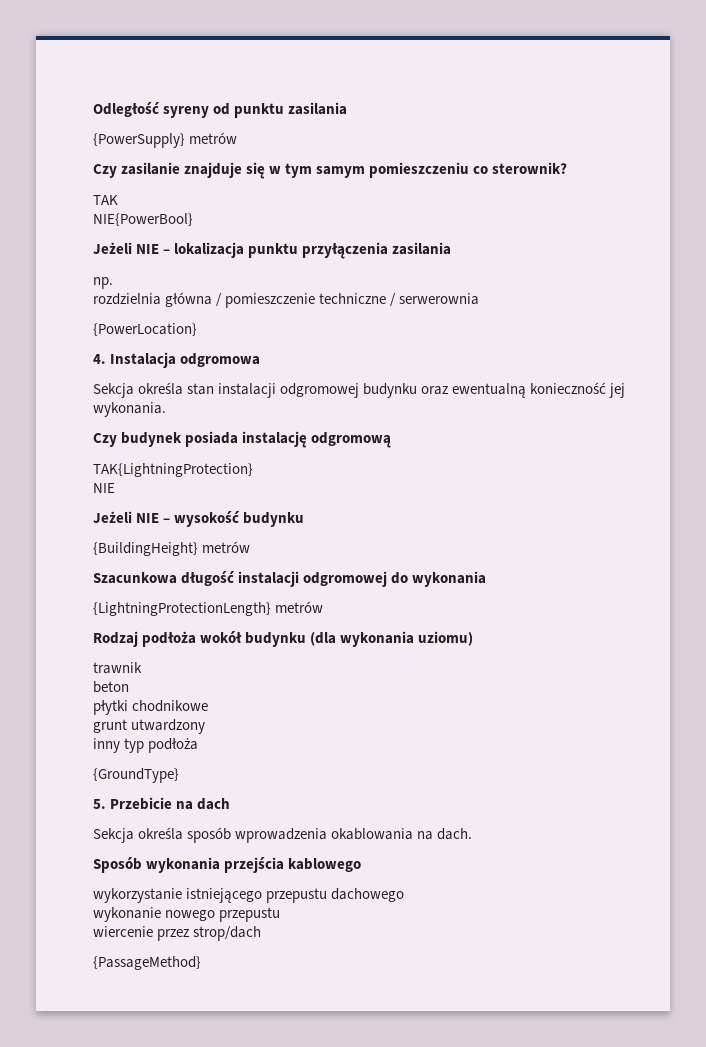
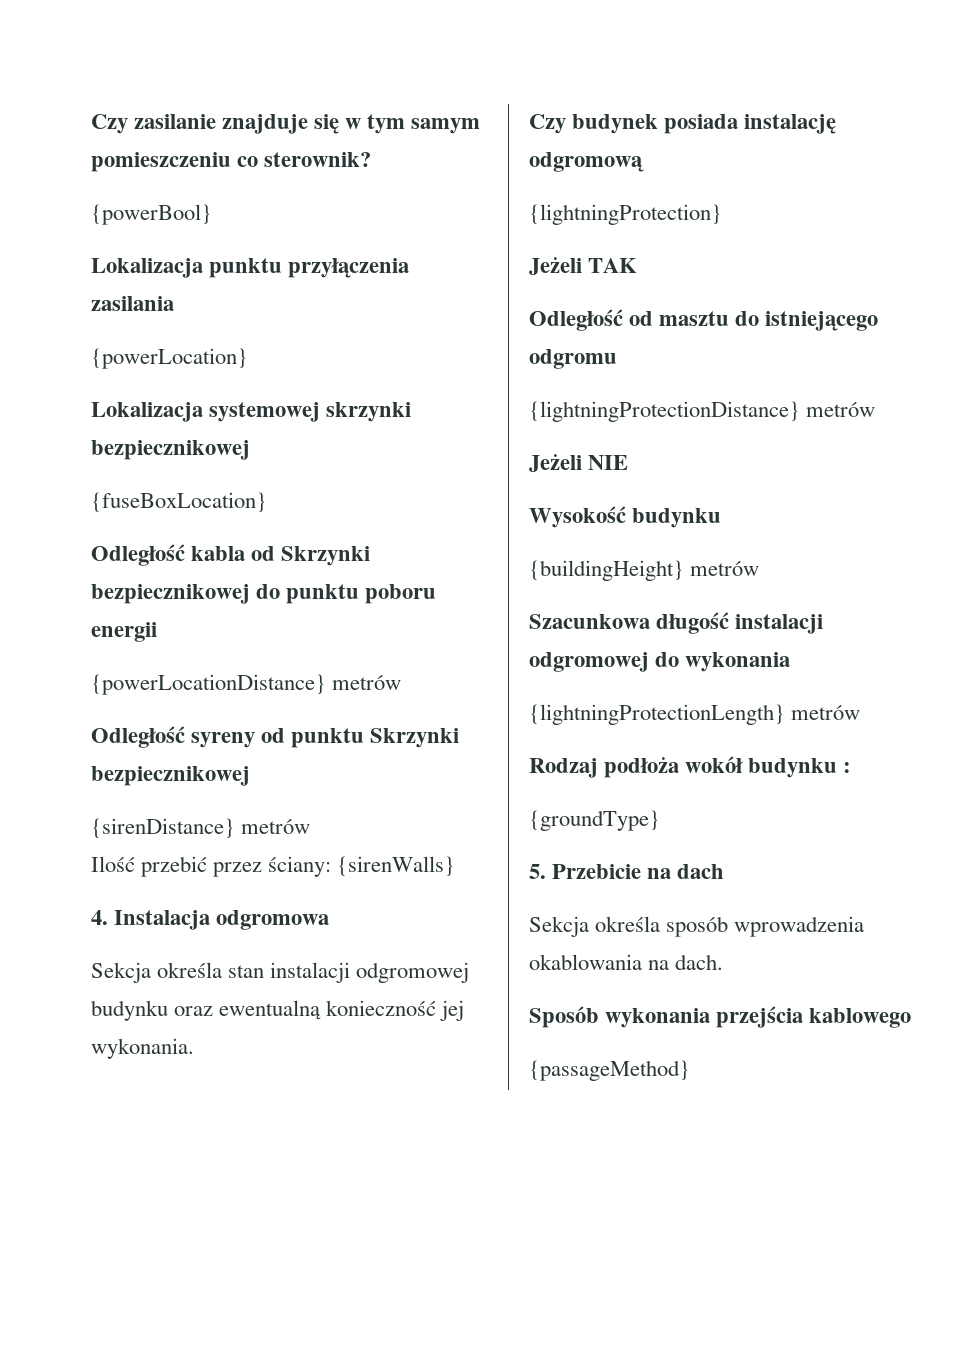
- Odległość syreny od punktu zasilania
- {PowerSupply} metrów
- TAK
- NIE{PowerBool}
- Jeżeli NIE – lokalizacja punktu przyłączenia zasilania
- np.
- rozdzielnia główna / pomieszczenie techniczne / serwerownia
- {PowerLocation}
+ {powerBool}
+ Lokalizacja punktu przyłączenia zasilania
+ {powerLocation}
+ Lokalizacja systemowej skrzynki bezpiecznikowej
+ {fuseBoxLocation}
+ Odległość kabla od Skrzynki bezpiecznikowej do punktu poboru energii
+ {powerLocationDistance} metrów
+ Odległość syreny od punktu Skrzynki bezpiecznikowej
+ {sirenDistance} metrów
+ Ilość przebić przez ściany: {sirenWalls}
- TAK{LightningProtection}
- NIE
- Jeżeli NIE – wysokość budynku
+ {lightningProtection}
+ Jeżeli TAK
+ Odległość od masztu do istniejącego odgromu
+ {lightningProtectionDistance} metrów
+ Jeżeli NIE
+ Wysokość budynku
- {BuildingHeight} metrów
+ {buildingHeight} metrów
- {LightningProtectionLength} metrów
+ {lightningProtectionLength} metrów
- Rodzaj podłoża wokół budynku (dla wykonania uziomu)
- trawnik
- beton
- płytki chodnikowe
- grunt utwardzony
- inny typ podłoża
- {GroundType}
+ Rodzaj podłoża wokół budynku :
+ {groundType}
- wykorzystanie istniejącego przepustu dachowego
- wykonanie nowego przepustu
- wiercenie przez strop/dach
- {PassageMethod}
+ {passageMethod}

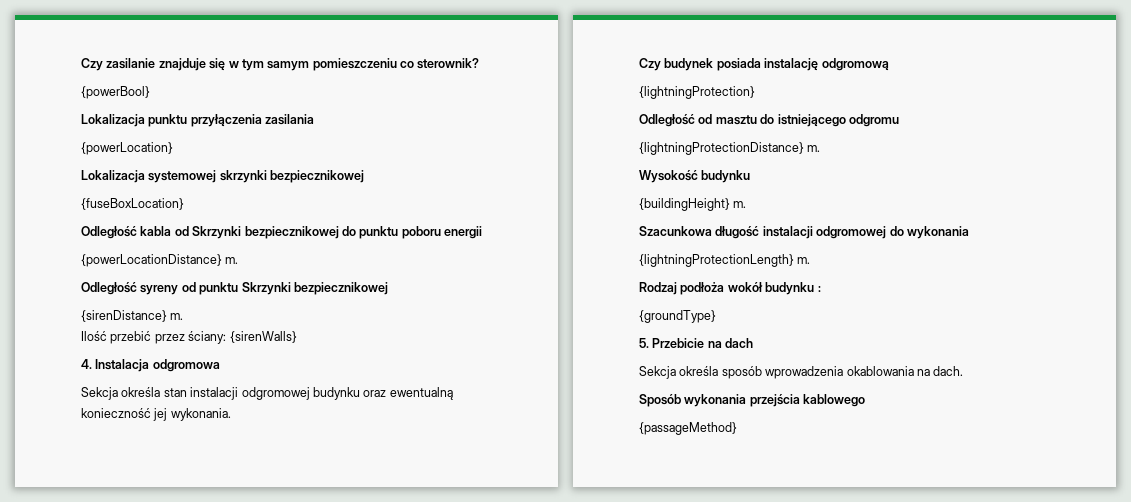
- {powerLocationDistance} metrów
+ {powerLocationDistance} m.
- {sirenDistance} metrów
+ {sirenDistance} m.
- Jeżeli TAK
- {lightningProtectionDistance} metrów
- Jeżeli NIE
+ {lightningProtectionDistance} m.
- {buildingHeight} metrów
+ {buildingHeight} m.
- {lightningProtectionLength} metrów
+ {lightningProtectionLength} m.

